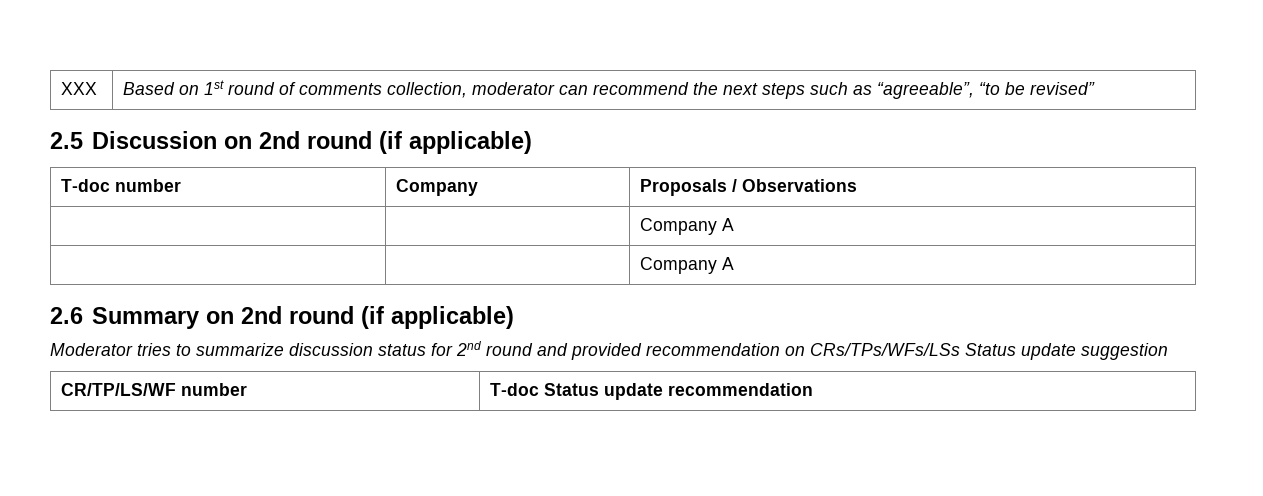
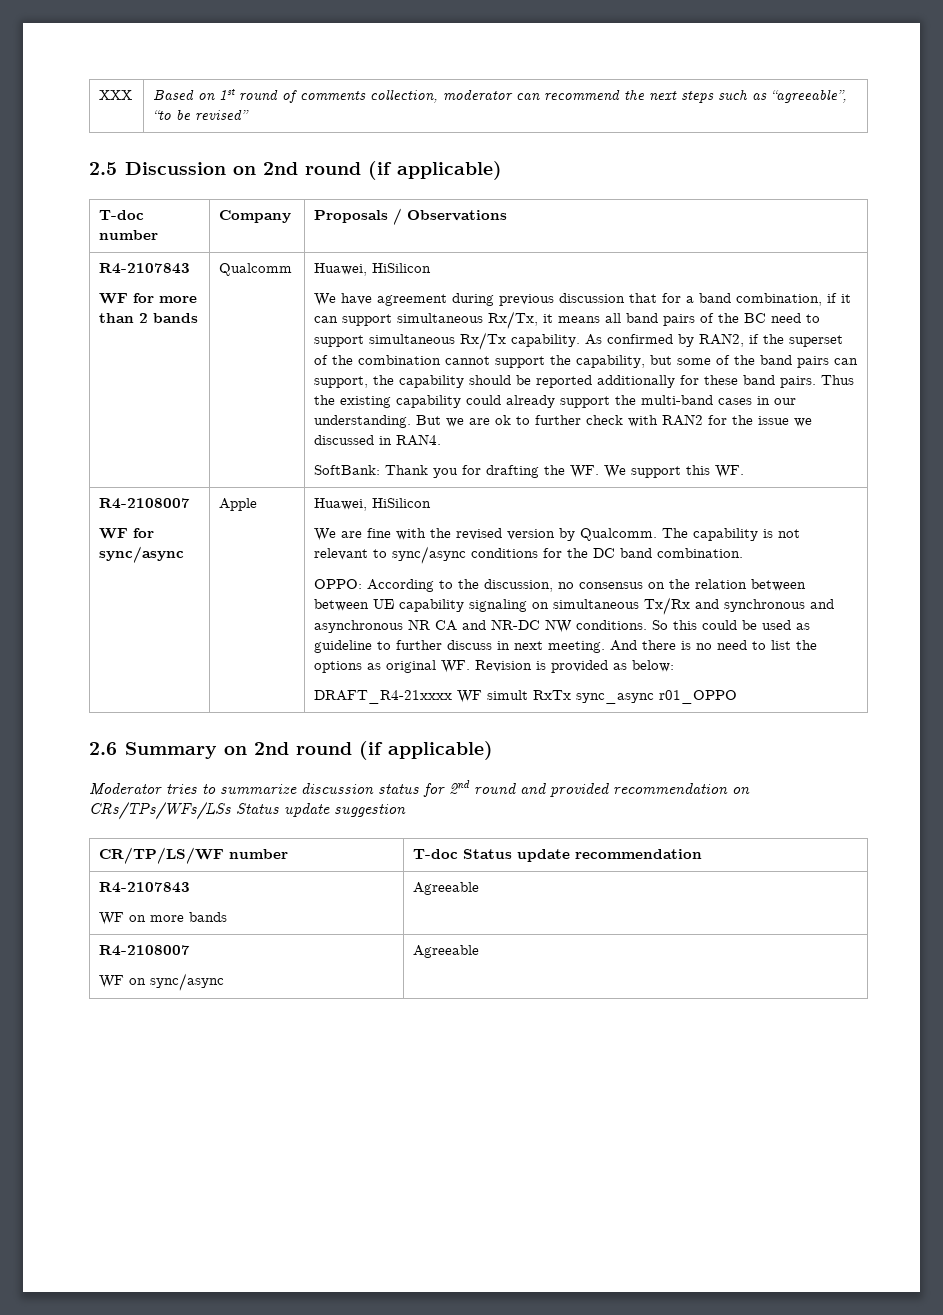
  T-doc number | Company | Proposals / Observations
- | | Company A
- | | Company A
+ R4-2107843
+ WF for more than 2 bands | Qualcomm | Huawei, HiSilicon
+ We have agreement during previous discussion that for a band combination, if it can support simultaneous Rx/Tx, it means all band pairs of the BC need to support simultaneous Rx/Tx capability. As confirmed by RAN2, if the superset of the combination cannot support the capability, but some of the band pairs can support, the capability should be reported additionally for these band pairs. Thus the existing capability could already support the multi-band cases in our understanding. But we are ok to further check with RAN2 for the issue we discussed in RAN4.
+ SoftBank: Thank you for drafting the WF. We support this WF.
+ R4-2108007
+ WF for sync/async | Apple | Huawei, HiSilicon
+ We are fine with the revised version by Qualcomm. The capability is not relevant to sync/async conditions for the DC band combination.
+ OPPO: According to the discussion, no consensus on the relation between between UE capability signaling on simultaneous Tx/Rx and synchronous and asynchronous NR CA and NR-DC NW conditions. So this could be used as guideline to further discuss in next meeting. And there is no need to list the options as original WF. Revision is provided as below:
+ DRAFT_R4-21xxxx WF simult RxTx sync_async r01_OPPO
  CR/TP/LS/WF number | T-doc Status update recommendation
+ R4-2107843
+ WF on more bands | Agreeable
+ R4-2108007
+ WF on sync/async | Agreeable

